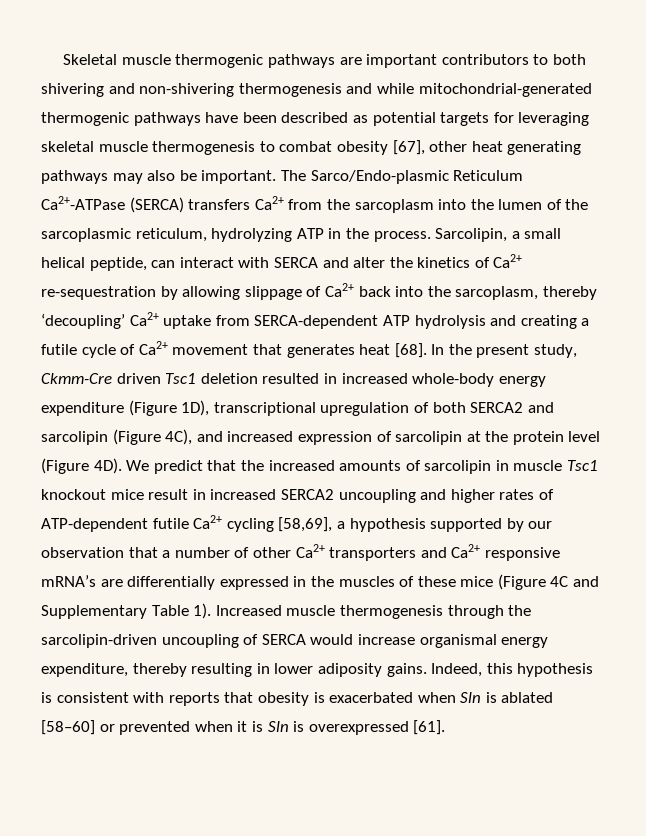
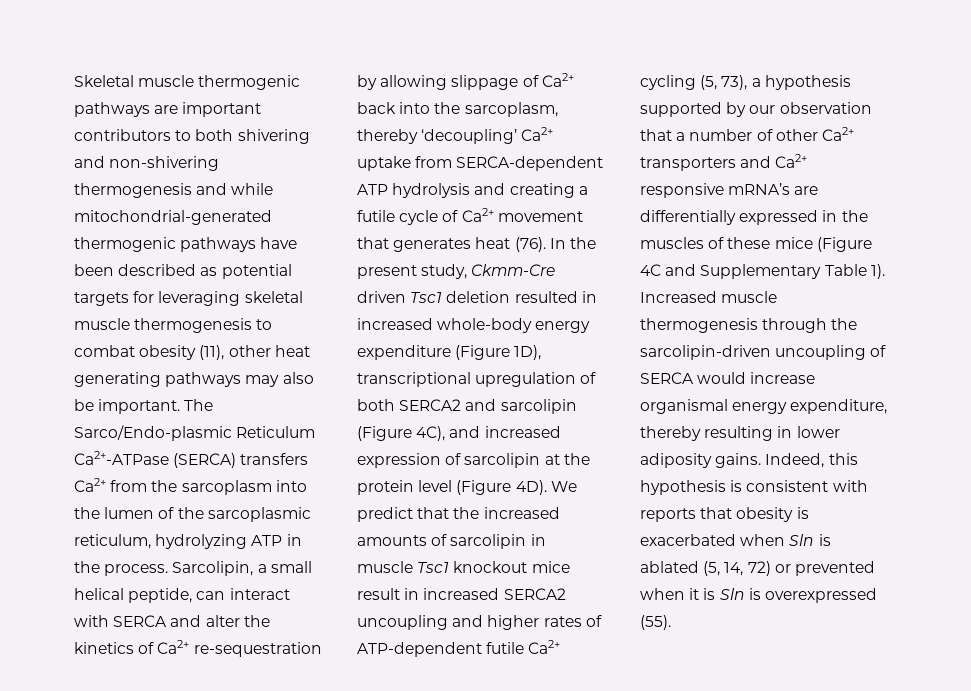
- Skeletal muscle thermogenic pathways are important contributors to both shivering and non-shivering thermogenesis and while mitochondrial-generated thermogenic pathways have been described as potential targets for leveraging skeletal muscle thermogenesis to combat obesity [67], other heat generating pathways may also be important.
+ Skeletal muscle thermogenic pathways are important contributors to both shivering and non-shivering thermogenesis and while mitochondrial-generated thermogenic pathways have been described as potential targets for leveraging skeletal muscle thermogenesis to combat obesity (11), other heat generating pathways may also be important.
- Sarcolipin, a small helical peptide, can interact with SERCA and alter the kinetics of Ca2+ re-sequestration by allowing slippage of Ca2+ back into the sarcoplasm, thereby ‘decoupling’ Ca2+ uptake from SERCA-dependent ATP hydrolysis and creating a futile cycle of Ca2+ movement that generates heat [68].
+ Sarcolipin, a small helical peptide, can interact with SERCA and alter the kinetics of Ca2+ re-sequestration by allowing slippage of Ca2+ back into the sarcoplasm, thereby ‘decoupling’ Ca2+ uptake from SERCA-dependent ATP hydrolysis and creating a futile cycle of Ca2+ movement that generates heat (76).
- We predict that the increased amounts of sarcolipin in muscle Tsc1 knockout mice result in increased SERCA2 uncoupling and higher rates of ATP-dependent futile Ca2+ cycling [58,69], a hypothesis supported by our observation that a number of other Ca2+ transporters and Ca2+ responsive mRNA’s are differentially expressed in the muscles of these mice (Figure 4C and Supplementary Table 1).
+ We predict that the increased amounts of sarcolipin in muscle Tsc1 knockout mice result in increased SERCA2 uncoupling and higher rates of ATP-dependent futile Ca2+ cycling (5, 73), a hypothesis supported by our observation that a number of other Ca2+ transporters and Ca2+ responsive mRNA’s are differentially expressed in the muscles of these mice (Figure 4C and Supplementary Table 1).
- Indeed, this hypothesis is consistent with reports that obesity is exacerbated when Sln is ablated [58–60] or prevented when it is Sln is overexpressed [61].
+ Indeed, this hypothesis is consistent with reports that obesity is exacerbated when Sln is ablated (5, 14, 72) or prevented when it is Sln is overexpressed (55).

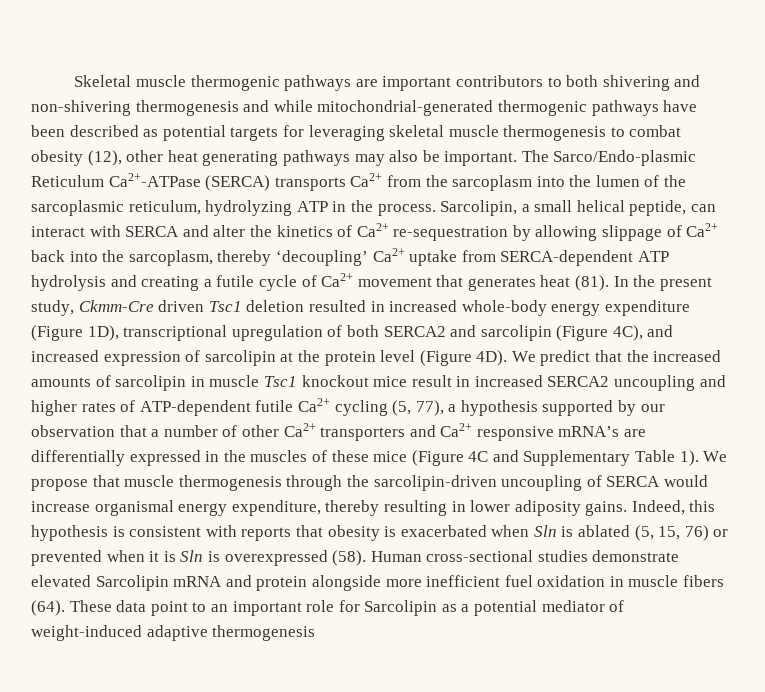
- Skeletal muscle thermogenic pathways are important contributors to both shivering and non-shivering thermogenesis and while mitochondrial-generated thermogenic pathways have been described as potential targets for leveraging skeletal muscle thermogenesis to combat obesity (11), other heat generating pathways may also be important.
+ Skeletal muscle thermogenic pathways are important contributors to both shivering and non-shivering thermogenesis and while mitochondrial-generated thermogenic pathways have been described as potential targets for leveraging skeletal muscle thermogenesis to combat obesity (12), other heat generating pathways may also be important.
- The Sarco/Endo-plasmic Reticulum Ca2+-ATPase (SERCA) transfers Ca2+ from the sarcoplasm into the lumen of the sarcoplasmic reticulum, hydrolyzing ATP in the process.
+ The Sarco/Endo-plasmic Reticulum Ca2+-ATPase (SERCA) transports Ca2+ from the sarcoplasm into the lumen of the sarcoplasmic reticulum, hydrolyzing ATP in the process.
- Sarcolipin, a small helical peptide, can interact with SERCA and alter the kinetics of Ca2+ re-sequestration by allowing slippage of Ca2+ back into the sarcoplasm, thereby ‘decoupling’ Ca2+ uptake from SERCA-dependent ATP hydrolysis and creating a futile cycle of Ca2+ movement that generates heat (76).
+ Sarcolipin, a small helical peptide, can interact with SERCA and alter the kinetics of Ca2+ re-sequestration by allowing slippage of Ca2+ back into the sarcoplasm, thereby ‘decoupling’ Ca2+ uptake from SERCA-dependent ATP hydrolysis and creating a futile cycle of Ca2+ movement that generates heat (81).
- We predict that the increased amounts of sarcolipin in muscle Tsc1 knockout mice result in increased SERCA2 uncoupling and higher rates of ATP-dependent futile Ca2+ cycling (5, 73), a hypothesis supported by our observation that a number of other Ca2+ transporters and Ca2+ responsive mRNA’s are differentially expressed in the muscles of these mice (Figure 4C and Supplementary Table 1).
+ We predict that the increased amounts of sarcolipin in muscle Tsc1 knockout mice result in increased SERCA2 uncoupling and higher rates of ATP-dependent futile Ca2+ cycling (5, 77), a hypothesis supported by our observation that a number of other Ca2+ transporters and Ca2+ responsive mRNA’s are differentially expressed in the muscles of these mice (Figure 4C and Supplementary Table 1).
- Increased muscle thermogenesis through the sarcolipin-driven uncoupling of SERCA would increase organismal energy expenditure, thereby resulting in lower adiposity gains.
+ We propose that muscle thermogenesis through the sarcolipin-driven uncoupling of SERCA would increase organismal energy expenditure, thereby resulting in lower adiposity gains.
- Indeed, this hypothesis is consistent with reports that obesity is exacerbated when Sln is ablated (5, 14, 72) or prevented when it is Sln is overexpressed (55).
+ Indeed, this hypothesis is consistent with reports that obesity is exacerbated when Sln is ablated (5, 15, 76) or prevented when it is Sln is overexpressed (58). Human cross-sectional studies demonstrate elevated Sarcolipin mRNA and protein alongside more inefficient fuel oxidation in muscle fibers (64). These data point to an important role for Sarcolipin as a potential mediator of weight-induced adaptive thermogenesis

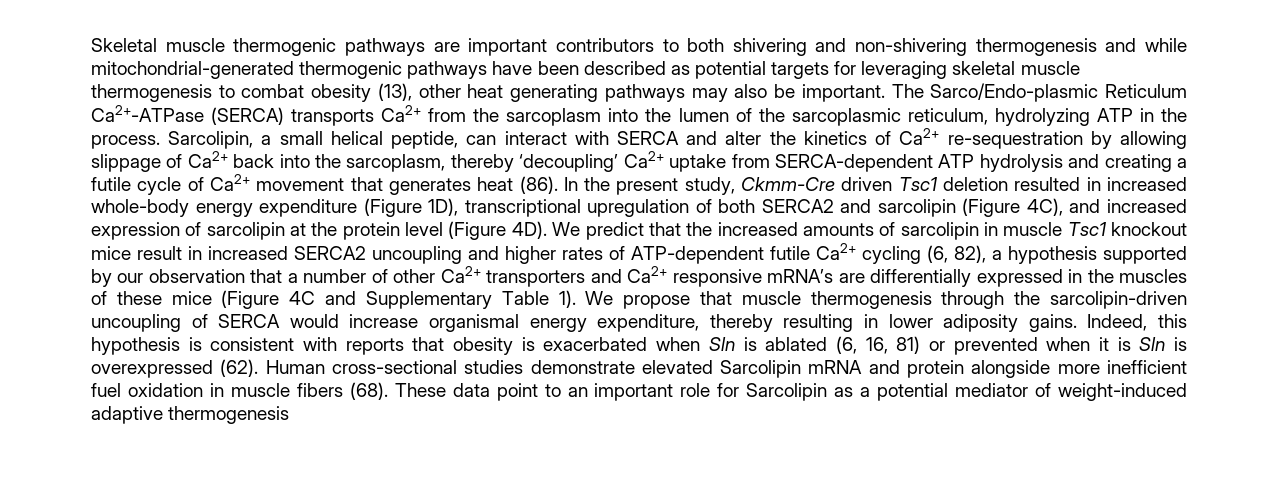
- Skeletal muscle thermogenic pathways are important contributors to both shivering and non-shivering thermogenesis and while mitochondrial-generated thermogenic pathways have been described as potential targets for leveraging skeletal muscle thermogenesis to combat obesity (12), other heat generating pathways may also be important.
+ Skeletal muscle thermogenic pathways are important contributors to both shivering and non-shivering thermogenesis and while mitochondrial-generated thermogenic pathways have been described as potential targets for leveraging skeletal muscle thermogenesis to combat obesity (13), other heat generating pathways may also be important.
- Sarcolipin, a small helical peptide, can interact with SERCA and alter the kinetics of Ca2+ re-sequestration by allowing slippage of Ca2+ back into the sarcoplasm, thereby ‘decoupling’ Ca2+ uptake from SERCA-dependent ATP hydrolysis and creating a futile cycle of Ca2+ movement that generates heat (81).
+ Sarcolipin, a small helical peptide, can interact with SERCA and alter the kinetics of Ca2+ re-sequestration by allowing slippage of Ca2+ back into the sarcoplasm, thereby ‘decoupling’ Ca2+ uptake from SERCA-dependent ATP hydrolysis and creating a futile cycle of Ca2+ movement that generates heat (86).
- We predict that the increased amounts of sarcolipin in muscle Tsc1 knockout mice result in increased SERCA2 uncoupling and higher rates of ATP-dependent futile Ca2+ cycling (5, 77), a hypothesis supported by our observation that a number of other Ca2+ transporters and Ca2+ responsive mRNA’s are differentially expressed in the muscles of these mice (Figure 4C and Supplementary Table 1).
+ We predict that the increased amounts of sarcolipin in muscle Tsc1 knockout mice result in increased SERCA2 uncoupling and higher rates of ATP-dependent futile Ca2+ cycling (6, 82), a hypothesis supported by our observation that a number of other Ca2+ transporters and Ca2+ responsive mRNA’s are differentially expressed in the muscles of these mice (Figure 4C and Supplementary Table 1).
- Indeed, this hypothesis is consistent with reports that obesity is exacerbated when Sln is ablated (5, 15, 76) or prevented when it is Sln is overexpressed (58).
+ Indeed, this hypothesis is consistent with reports that obesity is exacerbated when Sln is ablated (6, 16, 81) or prevented when it is Sln is overexpressed (62).
- Human cross-sectional studies demonstrate elevated Sarcolipin mRNA and protein alongside more inefficient fuel oxidation in muscle fibers (64).
+ Human cross-sectional studies demonstrate elevated Sarcolipin mRNA and protein alongside more inefficient fuel oxidation in muscle fibers (68).

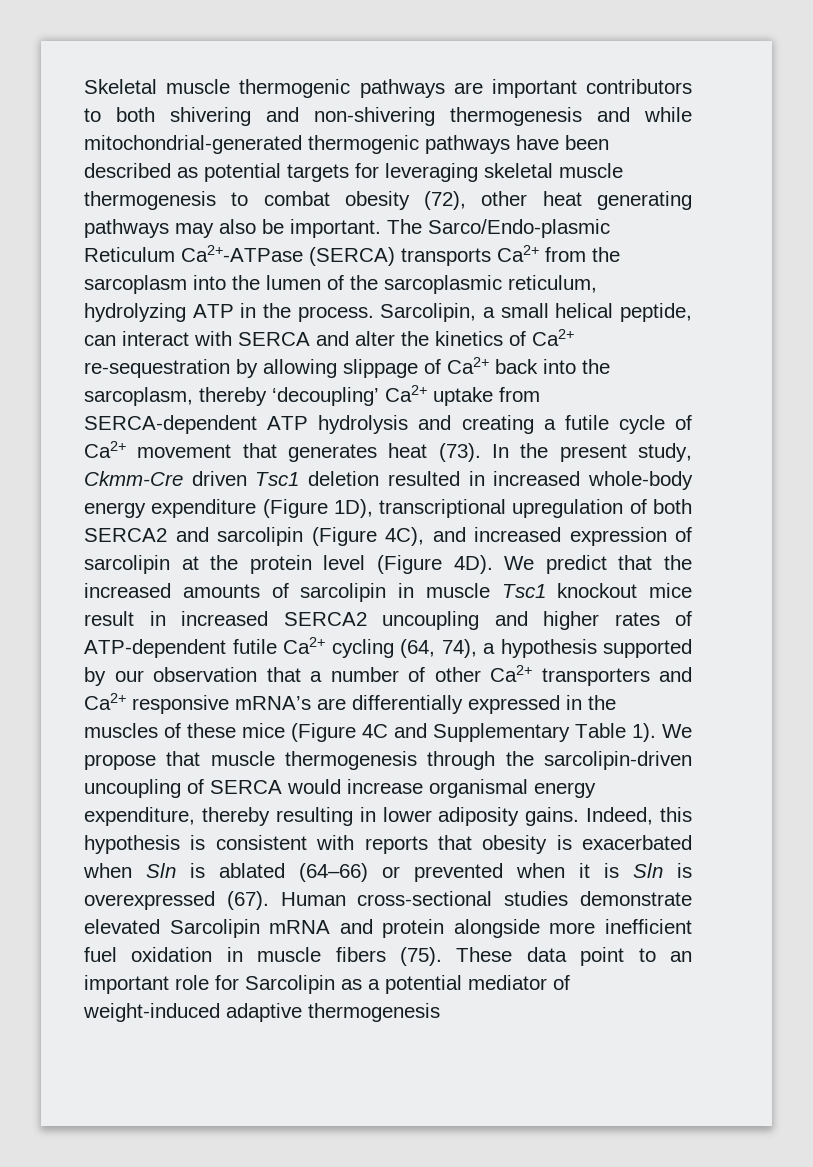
- Skeletal muscle thermogenic pathways are important contributors to both shivering and non-shivering thermogenesis and while mitochondrial-generated thermogenic pathways have been described as potential targets for leveraging skeletal muscle thermogenesis to combat obesity (13), other heat generating pathways may also be important.
+ Skeletal muscle thermogenic pathways are important contributors to both shivering and non-shivering thermogenesis and while mitochondrial-generated thermogenic pathways have been described as potential targets for leveraging skeletal muscle thermogenesis to combat obesity (72), other heat generating pathways may also be important.
- Sarcolipin, a small helical peptide, can interact with SERCA and alter the kinetics of Ca2+ re-sequestration by allowing slippage of Ca2+ back into the sarcoplasm, thereby ‘decoupling’ Ca2+ uptake from SERCA-dependent ATP hydrolysis and creating a futile cycle of Ca2+ movement that generates heat (86).
+ Sarcolipin, a small helical peptide, can interact with SERCA and alter the kinetics of Ca2+ re-sequestration by allowing slippage of Ca2+ back into the sarcoplasm, thereby ‘decoupling’ Ca2+ uptake from SERCA-dependent ATP hydrolysis and creating a futile cycle of Ca2+ movement that generates heat (73).
- We predict that the increased amounts of sarcolipin in muscle Tsc1 knockout mice result in increased SERCA2 uncoupling and higher rates of ATP-dependent futile Ca2+ cycling (6, 82), a hypothesis supported by our observation that a number of other Ca2+ transporters and Ca2+ responsive mRNA’s are differentially expressed in the muscles of these mice (Figure 4C and Supplementary Table 1).
+ We predict that the increased amounts of sarcolipin in muscle Tsc1 knockout mice result in increased SERCA2 uncoupling and higher rates of ATP-dependent futile Ca2+ cycling (64, 74), a hypothesis supported by our observation that a number of other Ca2+ transporters and Ca2+ responsive mRNA’s are differentially expressed in the muscles of these mice (Figure 4C and Supplementary Table 1).
- Indeed, this hypothesis is consistent with reports that obesity is exacerbated when Sln is ablated (6, 16, 81) or prevented when it is Sln is overexpressed (62).
+ Indeed, this hypothesis is consistent with reports that obesity is exacerbated when Sln is ablated (64–66) or prevented when it is Sln is overexpressed (67).
- Human cross-sectional studies demonstrate elevated Sarcolipin mRNA and protein alongside more inefficient fuel oxidation in muscle fibers (68).
+ Human cross-sectional studies demonstrate elevated Sarcolipin mRNA and protein alongside more inefficient fuel oxidation in muscle fibers (75).

